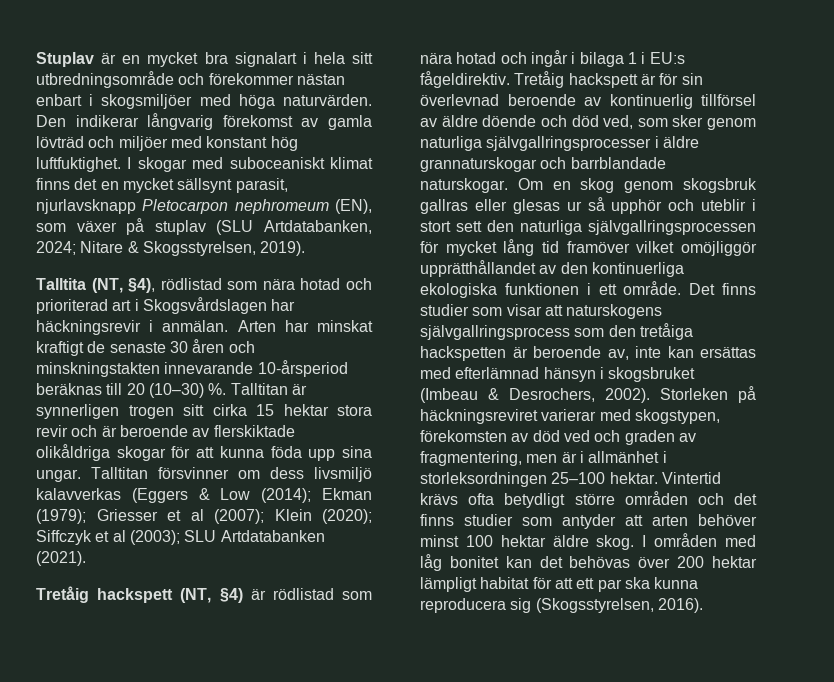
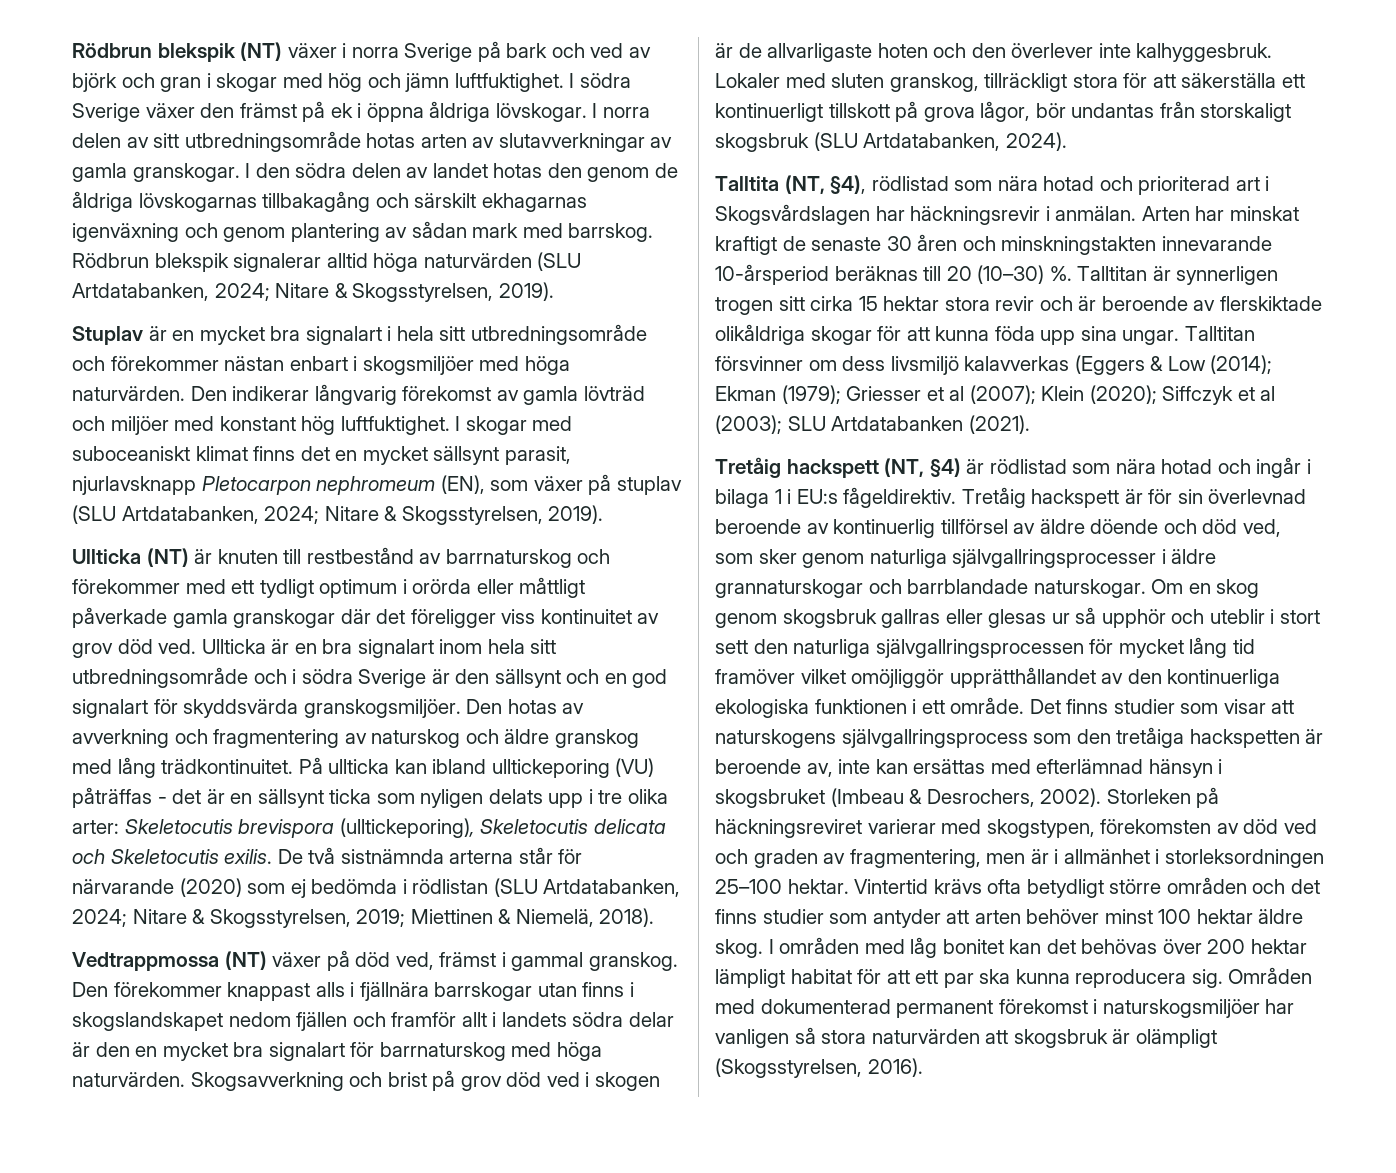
+ Rödbrun blekspik (NT) växer i norra Sverige på bark och ved av björk och gran i skogar med hög och jämn luftfuktighet. I södra Sverige växer den främst på ek i öppna åldriga lövskogar. I norra delen av sitt utbredningsområde hotas arten av slutavverkningar av gamla granskogar. I den södra delen av landet hotas den genom de åldriga lövskogarnas tillbakagång och särskilt ekhagarnas igenväxning och genom plantering av sådan mark med barrskog. Rödbrun blekspik signalerar alltid höga naturvärden (SLU Artdatabanken, 2024; Nitare & Skogsstyrelsen, 2019).
+ Ullticka (NT) är knuten till restbestånd av barrnaturskog och förekommer med ett tydligt optimum i orörda eller måttligt påverkade gamla granskogar där det föreligger viss kontinuitet av grov död ved. Ullticka är en bra signalart inom hela sitt utbredningsområde och i södra Sverige är den sällsynt och en god signalart för skyddsvärda granskogsmiljöer. Den hotas av avverkning och fragmentering av naturskog och äldre granskog med lång trädkontinuitet. På ullticka kan ibland ulltickeporing (VU) påträffas - det är en sällsynt ticka som nyligen delats upp i tre olika arter: Skeletocutis brevispora (ulltickeporing), Skeletocutis delicata och Skeletocutis exilis. De två sistnämnda arterna står för närvarande (2020) som ej bedömda i rödlistan (SLU Artdatabanken, 2024; Nitare & Skogsstyrelsen, 2019; Miettinen & Niemelä, 2018).
+ Vedtrappmossa (NT) växer på död ved, främst i gammal granskog. Den förekommer knappast alls i fjällnära barrskogar utan finns i skogslandskapet nedom fjällen och framför allt i landets södra delar är den en mycket bra signalart för barrnaturskog med höga naturvärden. Skogsavverkning och brist på grov död ved i skogen är de allvarligaste hoten och den överlever inte kalhyggesbruk. Lokaler med sluten granskog, tillräckligt stora för att säkerställa ett kontinuerligt tillskott på grova lågor, bör undantas från storskaligt skogsbruk (SLU Artdatabanken, 2024).
- I områden med låg bonitet kan det behövas över 200 hektar lämpligt habitat för att ett par ska kunna reproducera sig (Skogsstyrelsen, 2016).
+ I områden med låg bonitet kan det behövas över 200 hektar lämpligt habitat för att ett par ska kunna reproducera sig. Områden med dokumenterad permanent förekomst i naturskogsmiljöer har vanligen så stora naturvärden att skogsbruk är olämpligt (Skogsstyrelsen, 2016).

